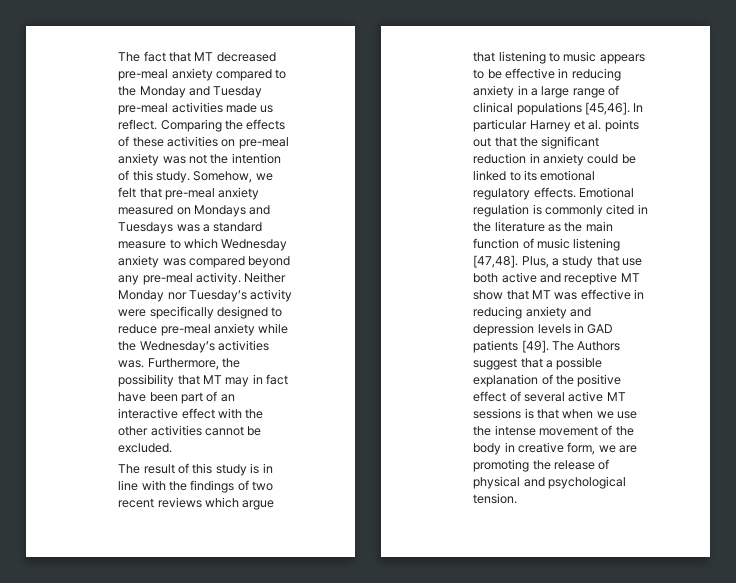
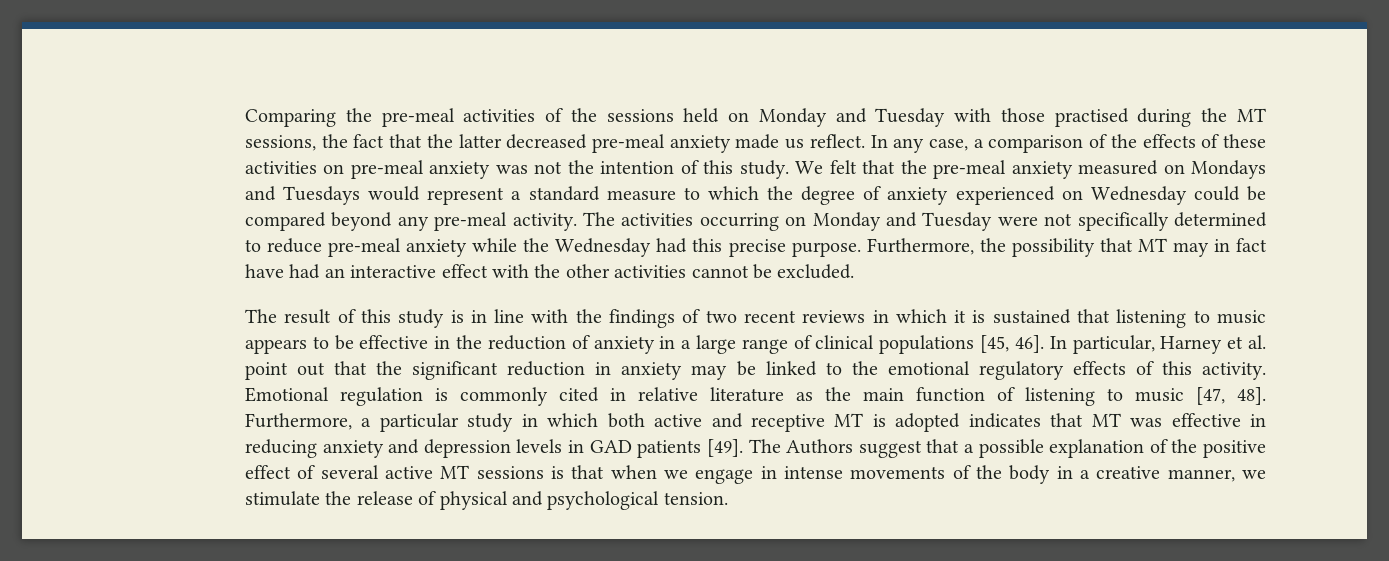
- The fact that MT decreased pre-meal anxiety compared to the Monday and Tuesday pre-meal activities made us reflect. Comparing the effects of these activities on pre-meal anxiety was not the intention of this study.
+ Comparing the pre-meal activities of the sessions held on Monday and Tuesday with those practised during the MT sessions, the fact that the latter decreased pre-meal anxiety made us reflect. In any case, a comparison of the effects of these activities on pre-meal anxiety was not the intention of this study.
- Somehow, we felt that pre-meal anxiety measured on Mondays and Tuesdays was a standard measure to which Wednesday anxiety was compared beyond any pre-meal activity.
+ We felt that the pre-meal anxiety measured on Mondays and Tuesdays would represent a standard measure to which the degree of anxiety experienced on Wednesday could be compared beyond any pre-meal activity.
- Neither Monday nor Tuesday’s activity were specifically designed to reduce pre-meal anxiety while the Wednesday’s activities was.
+ The activities occurring on Monday and Tuesday were not specifically determined to reduce pre-meal anxiety while the Wednesday had this precise purpose.
- Furthermore, the possibility that MT may in fact have been part of an interactive effect with the other activities cannot be excluded.
+ Furthermore, the possibility that MT may in fact have had an interactive effect with the other activities cannot be excluded.
- The result of this study is in line with the findings of two recent reviews which argue that listening to music appears to be effective in reducing anxiety in a large range of clinical populations [45,46]. In particular Harney et al. points out that the significant reduction in anxiety could be linked to its emotional regulatory effects.
+ The result of this study is in line with the findings of two recent reviews in which it is sustained that listening to music appears to be effective in the reduction of anxiety in a large range of clinical populations [45, 46]. In particular, Harney et al. point out that the significant reduction in anxiety may be linked to the emotional regulatory effects of this activity.
- Emotional regulation is commonly cited in the literature as the main function of music listening [47,48]. Plus, a study that use both active and receptive MT show that MT was effective in reducing anxiety and depression levels in GAD patients [49].
+ Emotional regulation is commonly cited in relative literature as the main function of listening to music [47, 48]. Furthermore, a particular study in which both active and receptive MT is adopted indicates that MT was effective in reducing anxiety and depression levels in GAD patients [49].
- The Authors suggest that a possible explanation of the positive effect of several active MT sessions is that when we use the intense movement of the body in creative form, we are promoting the release of physical and psychological tension.
+ The Authors suggest that a possible explanation of the positive effect of several active MT sessions is that when we engage in intense movements of the body in a creative manner, we stimulate the release of physical and psychological tension.

